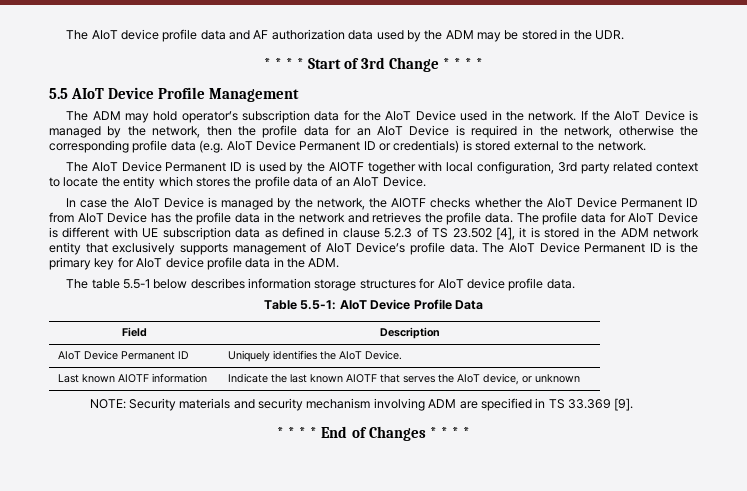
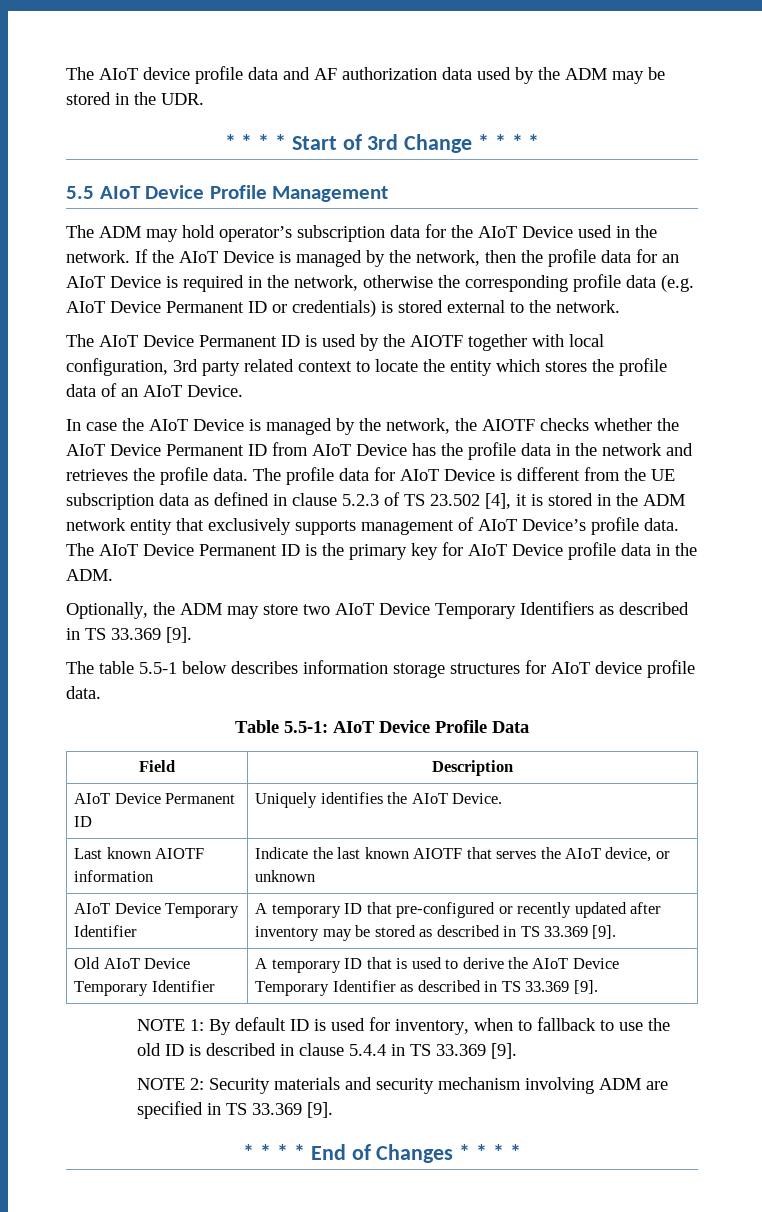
- The profile data for AIoT Device is different with UE subscription data as defined in clause 5.2.3 of TS 23.502 [4], it is stored in the ADM network entity that exclusively supports management of AIoT Device’s profile data.
+ The profile data for AIoT Device is different from the UE subscription data as defined in clause 5.2.3 of TS 23.502 [4], it is stored in the ADM network entity that exclusively supports management of AIoT Device’s profile data.
- The AIoT Device Permanent ID is the primary key for AIoT device profile data in the ADM.
+ The AIoT Device Permanent ID is the primary key for AIoT Device profile data in the ADM.
+ Optionally, the ADM may store two AIoT Device Temporary Identifiers as described in TS 33.369 [9].
- NOTE: Security materials and security mechanism involving ADM are specified in TS 33.369 [9].
+ AIoT Device Temporary Identifier | A temporary ID that pre-configured or recently updated after inventory may be stored as described in TS 33.369 [9].
+ Old AIoT Device Temporary Identifier | A temporary ID that is used to derive the AIoT Device Temporary Identifier as described in TS 33.369 [9].
+ NOTE 1: By default ID is used for inventory, when to fallback to use the old ID is described in clause 5.4.4 in TS 33.369 [9].
+ NOTE 2: Security materials and security mechanism involving ADM are specified in TS 33.369 [9].

